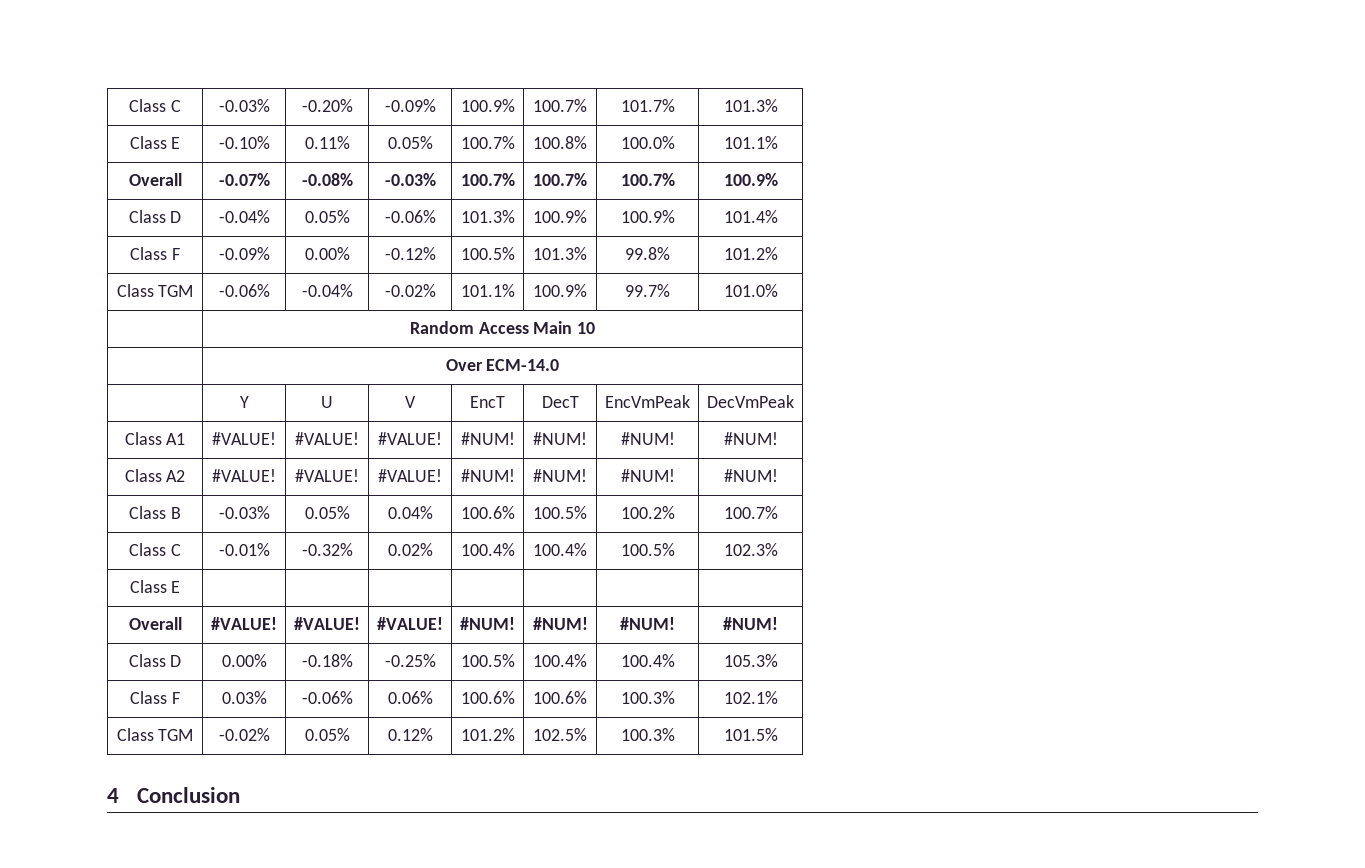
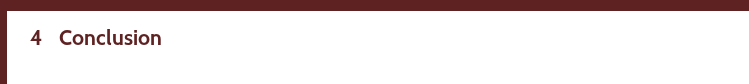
- Class C | -0.03% | -0.20% | -0.09% | 100.9% | 100.7% | 101.7% | 101.3%
- Class E | -0.10% | 0.11% | 0.05% | 100.7% | 100.8% | 100.0% | 101.1%
- Overall | -0.07% | -0.08% | -0.03% | 100.7% | 100.7% | 100.7% | 100.9%
- Class D | -0.04% | 0.05% | -0.06% | 101.3% | 100.9% | 100.9% | 101.4%
- Class F | -0.09% | 0.00% | -0.12% | 100.5% | 101.3% | 99.8% | 101.2%
- Class TGM | -0.06% | -0.04% | -0.02% | 101.1% | 100.9% | 99.7% | 101.0%
- | Random Access Main 10
- | Over ECM-14.0
- | Y | U | V | EncT | DecT | EncVmPeak | DecVmPeak
- Class A1 | #VALUE! | #VALUE! | #VALUE! | #NUM! | #NUM! | #NUM! | #NUM!
- Class A2 | #VALUE! | #VALUE! | #VALUE! | #NUM! | #NUM! | #NUM! | #NUM!
- Class B | -0.03% | 0.05% | 0.04% | 100.6% | 100.5% | 100.2% | 100.7%
- Class C | -0.01% | -0.32% | 0.02% | 100.4% | 100.4% | 100.5% | 102.3%
- Class E | | | | | | |
- Overall | #VALUE! | #VALUE! | #VALUE! | #NUM! | #NUM! | #NUM! | #NUM!
- Class D | 0.00% | -0.18% | -0.25% | 100.5% | 100.4% | 100.4% | 105.3%
- Class F | 0.03% | -0.06% | 0.06% | 100.6% | 100.6% | 100.3% | 102.1%
- Class TGM | -0.02% | 0.05% | 0.12% | 101.2% | 102.5% | 100.3% | 101.5%

